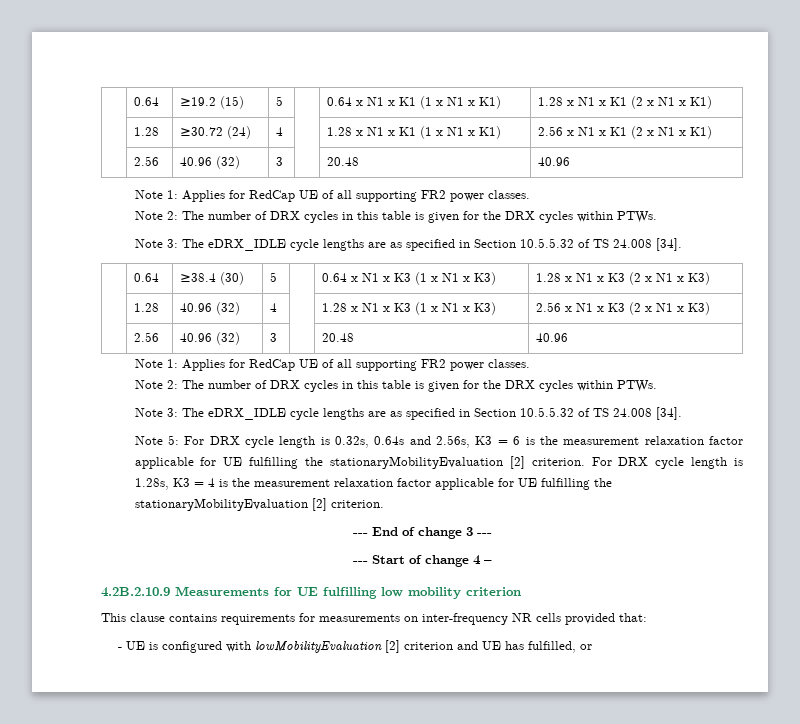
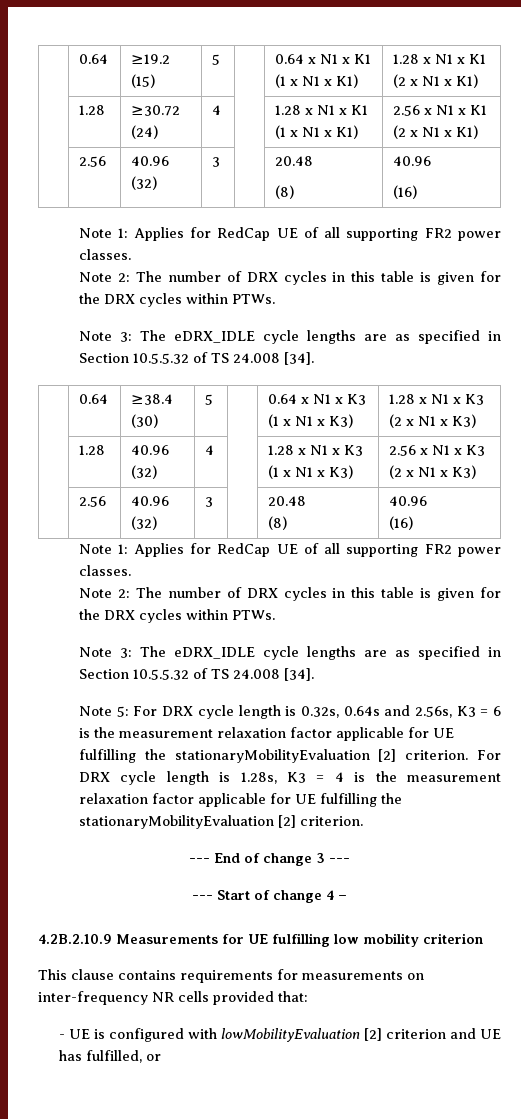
  | 1.28 | ≥30.72 (24) | 4 | | 1.28 x N1 x K1 (1 x N1 x K1) | 2.56 x N1 x K1 (2 x N1 x K1)
- | 2.56 | 40.96 (32) | 3 | | 20.48 | 40.96
+ | 2.56 | 40.96 (32) | 3 | | 20.48
+ (8) | 40.96
+ (16)
  | 1.28 | 40.96 (32) | 4 | | 1.28 x N1 x K3 (1 x N1 x K3) | 2.56 x N1 x K3 (2 x N1 x K3)
- | 2.56 | 40.96 (32) | 3 | | 20.48 | 40.96
+ | 2.56 | 40.96 (32) | 3 | | 20.48
+ (8) | 40.96
+ (16)

